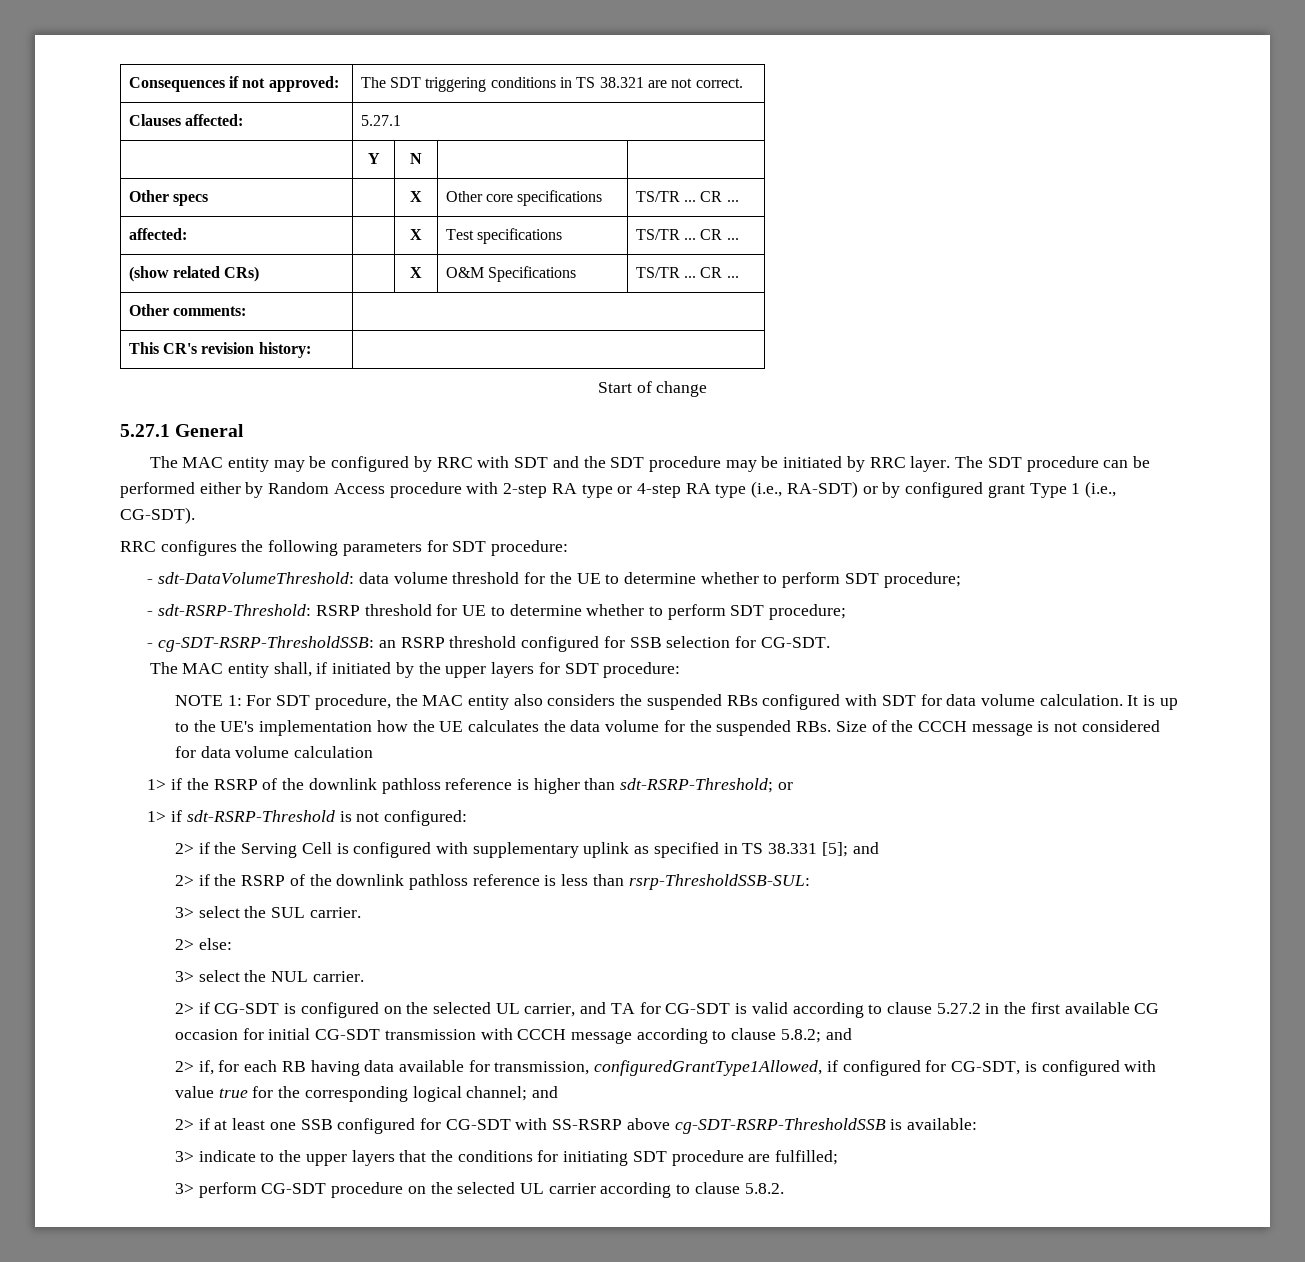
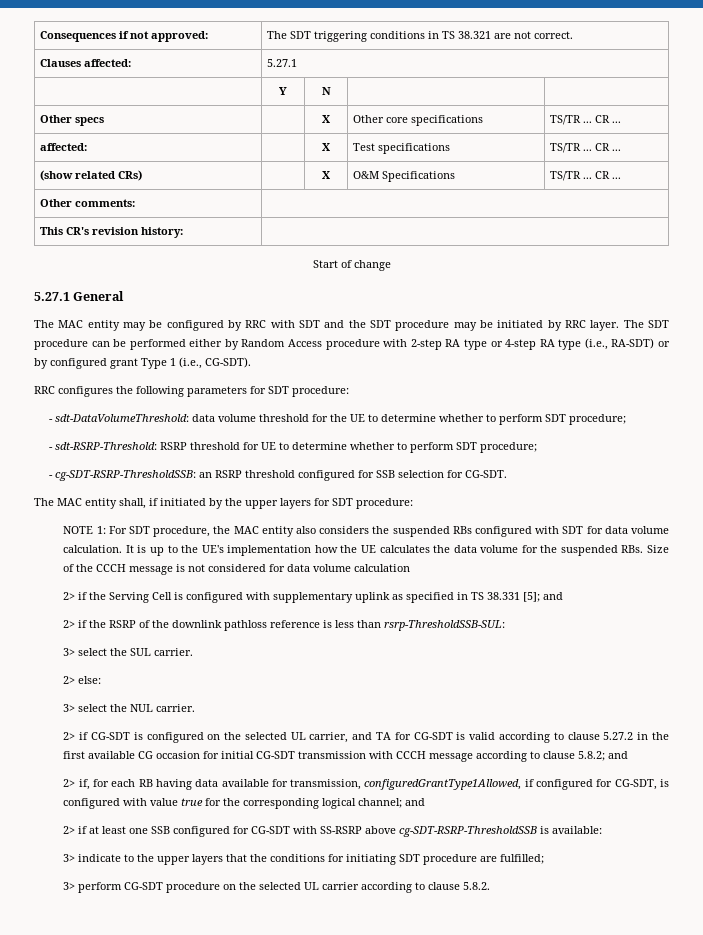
- 1> if the RSRP of the downlink pathloss reference is higher than sdt-RSRP-Threshold; or
- 1> if sdt-RSRP-Threshold is not configured:

